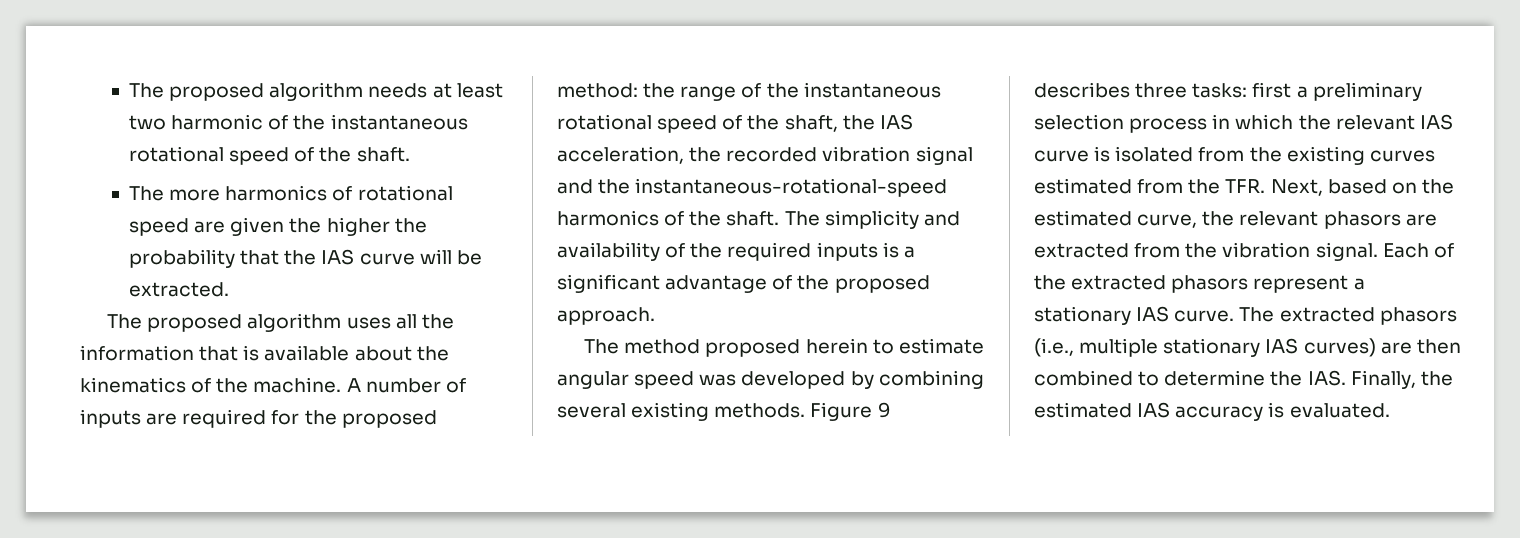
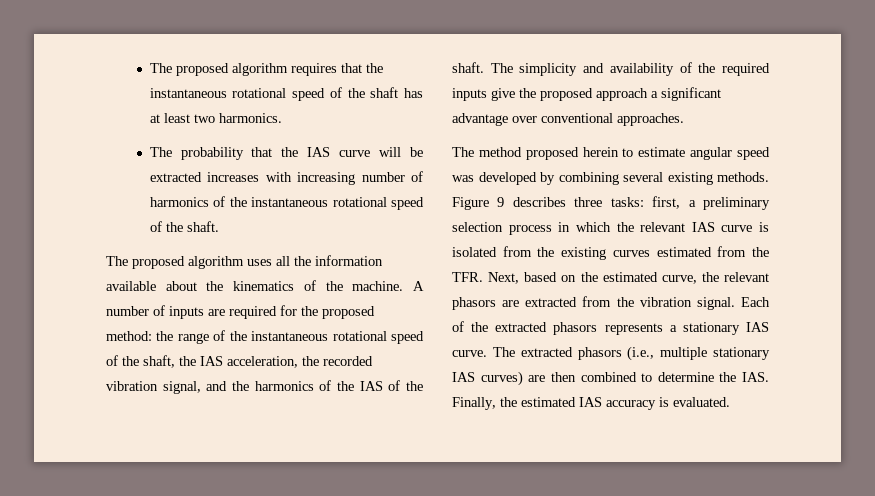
- The proposed algorithm needs at least two harmonic of the instantaneous rotational speed of the shaft.
+ The proposed algorithm requires that the instantaneous rotational speed of the shaft has at least two harmonics.
+ The probability that the IAS curve will be extracted increases with increasing number of harmonics of the instantaneous rotational speed of the shaft.
- The more harmonics of rotational speed are given the higher the probability that the IAS curve will be extracted.
- The proposed algorithm uses all the information that is available about the kinematics of the machine.
+ The proposed algorithm uses all the information available about the kinematics of the machine.
- A number of inputs are required for the proposed method: the range of the instantaneous rotational speed of the shaft, the IAS acceleration, the recorded vibration signal and the instantaneous-rotational-speed harmonics of the shaft.
+ A number of inputs are required for the proposed method: the range of the instantaneous rotational speed of the shaft, the IAS acceleration, the recorded vibration signal, and the harmonics of the IAS of the shaft.
- The simplicity and availability of the required inputs is a significant advantage of the proposed approach.
+ The simplicity and availability of the required inputs give the proposed approach a significant advantage over conventional approaches.
- Figure 9 describes three tasks: first a preliminary selection process in which the relevant IAS curve is isolated from the existing curves estimated from the TFR. Next, based on the estimated curve, the relevant phasors are extracted from the vibration signal.
+ Figure 9 describes three tasks: first, a preliminary selection process in which the relevant IAS curve is isolated from the existing curves estimated from the TFR. Next, based on the estimated curve, the relevant phasors are extracted from the vibration signal.
- Each of the extracted phasors represent a stationary IAS curve.
+ Each of the extracted phasors represents a stationary IAS curve.

